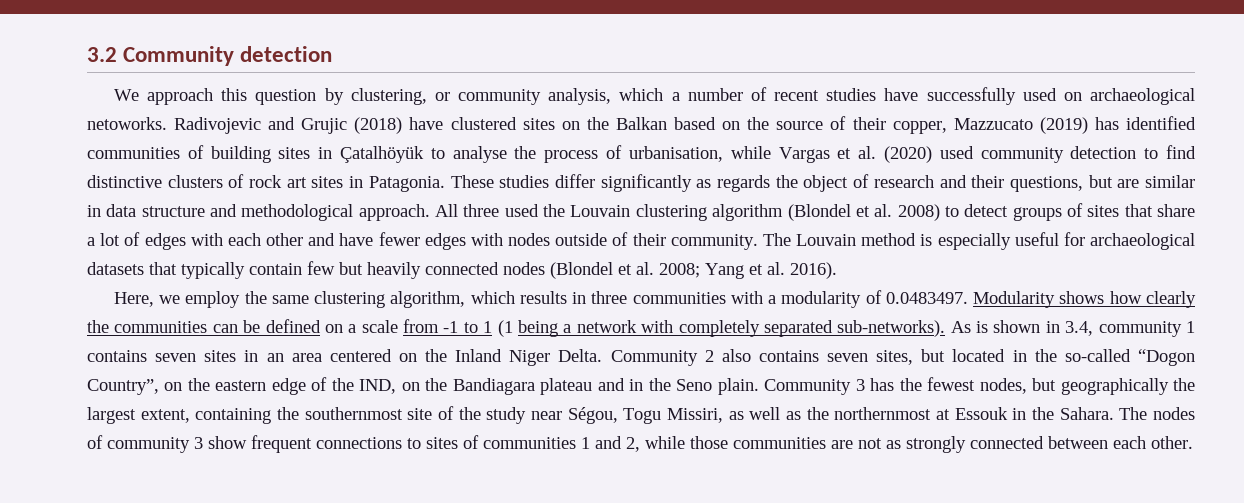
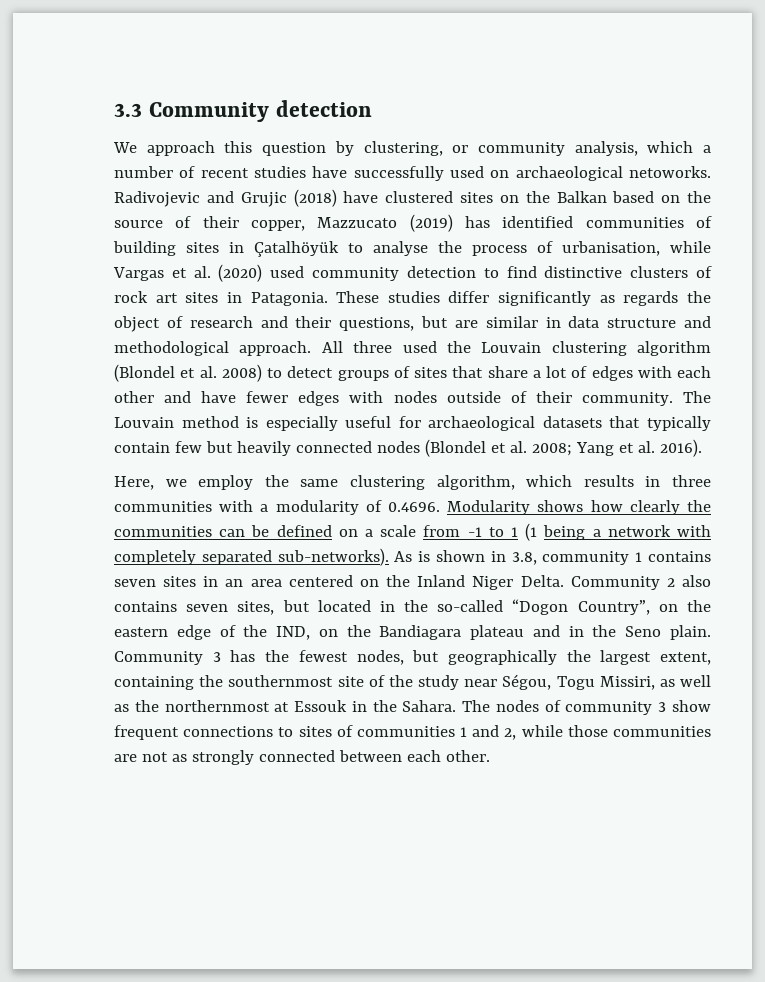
- 3.2 Community detection
+ 3.3 Community detection
- Here, we employ the same clustering algorithm, which results in three communities with a modularity of 0.0483497. Modularity shows how clearly the communities can be defined on a scale from -1 to 1 (1 being a network with completely separated sub-networks).
+ Here, we employ the same clustering algorithm, which results in three communities with a modularity of 0.4696. Modularity shows how clearly the communities can be defined on a scale from -1 to 1 (1 being a network with completely separated sub-networks).
- As is shown in 3.4, community 1 contains seven sites in an area centered on the Inland Niger Delta.
+ As is shown in 3.8, community 1 contains seven sites in an area centered on the Inland Niger Delta.

